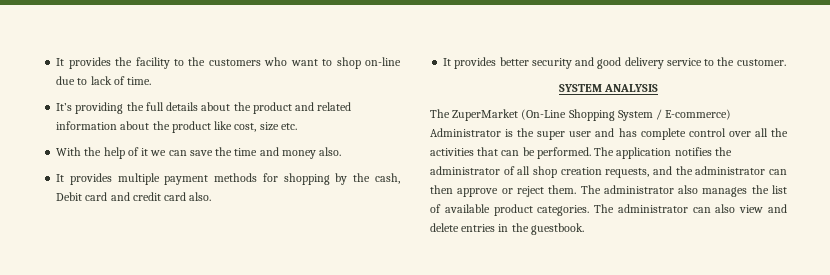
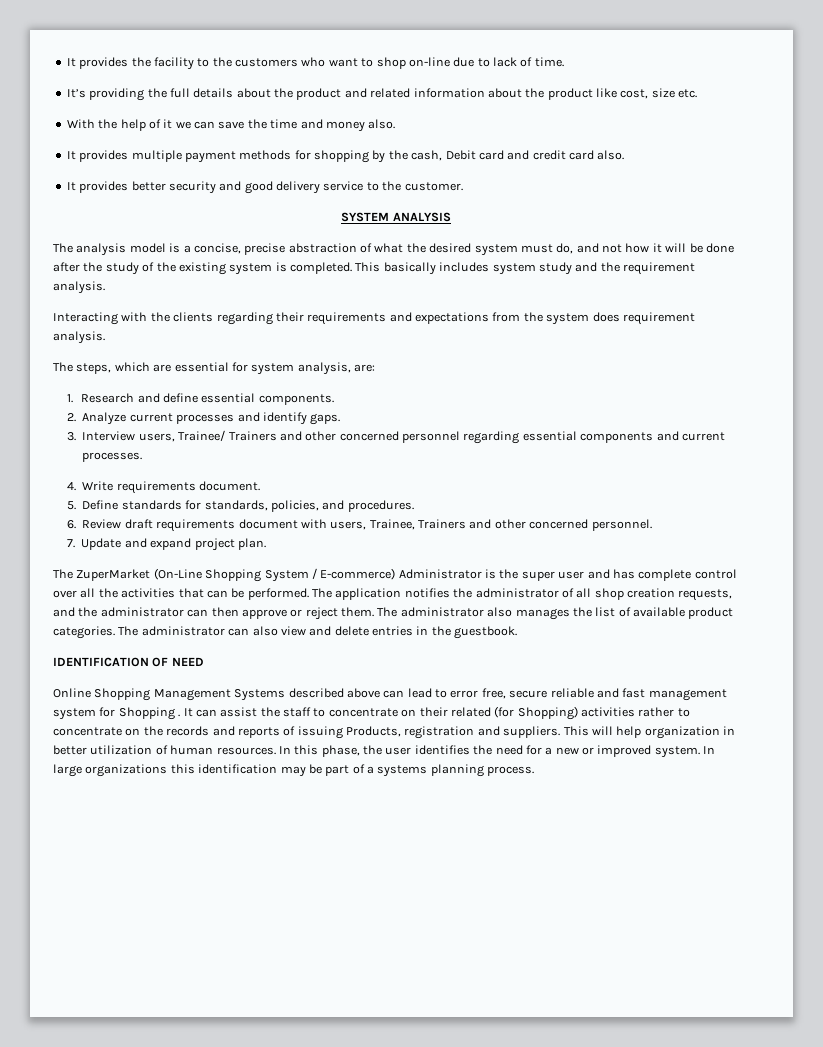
+ The analysis model is a concise, precise abstraction of what the desired system must do, and not how it will be done after the study of the existing system is completed. This basically includes system study and the requirement analysis.
+ Interacting with the clients regarding their requirements and expectations from the system does requirement analysis.
+ The steps, which are essential for system analysis, are:
+ 1. Research and define essential components.
+ 2. Analyze current processes and identify gaps.
+ 3. Interview users, Trainee/ Trainers and other concerned personnel regarding essential components and current processes.
+ 4. Write requirements document.
+ 5. Define standards for standards, policies, and procedures.
+ 6. Review draft requirements document with users, Trainee, Trainers and other concerned personnel.
+ 7. Update and expand project plan.
+ IDENTIFICATION OF NEED
+ Online Shopping Management Systems described above can lead to error free, secure reliable and fast management system for Shopping . It can assist the staff to concentrate on their related (for Shopping) activities rather to concentrate on the records and reports of issuing Products, registration and suppliers. This will help organization in better utilization of human resources. In this phase, the user identifies the need for a new or improved system. In large organizations this identification may be part of a systems planning process.

